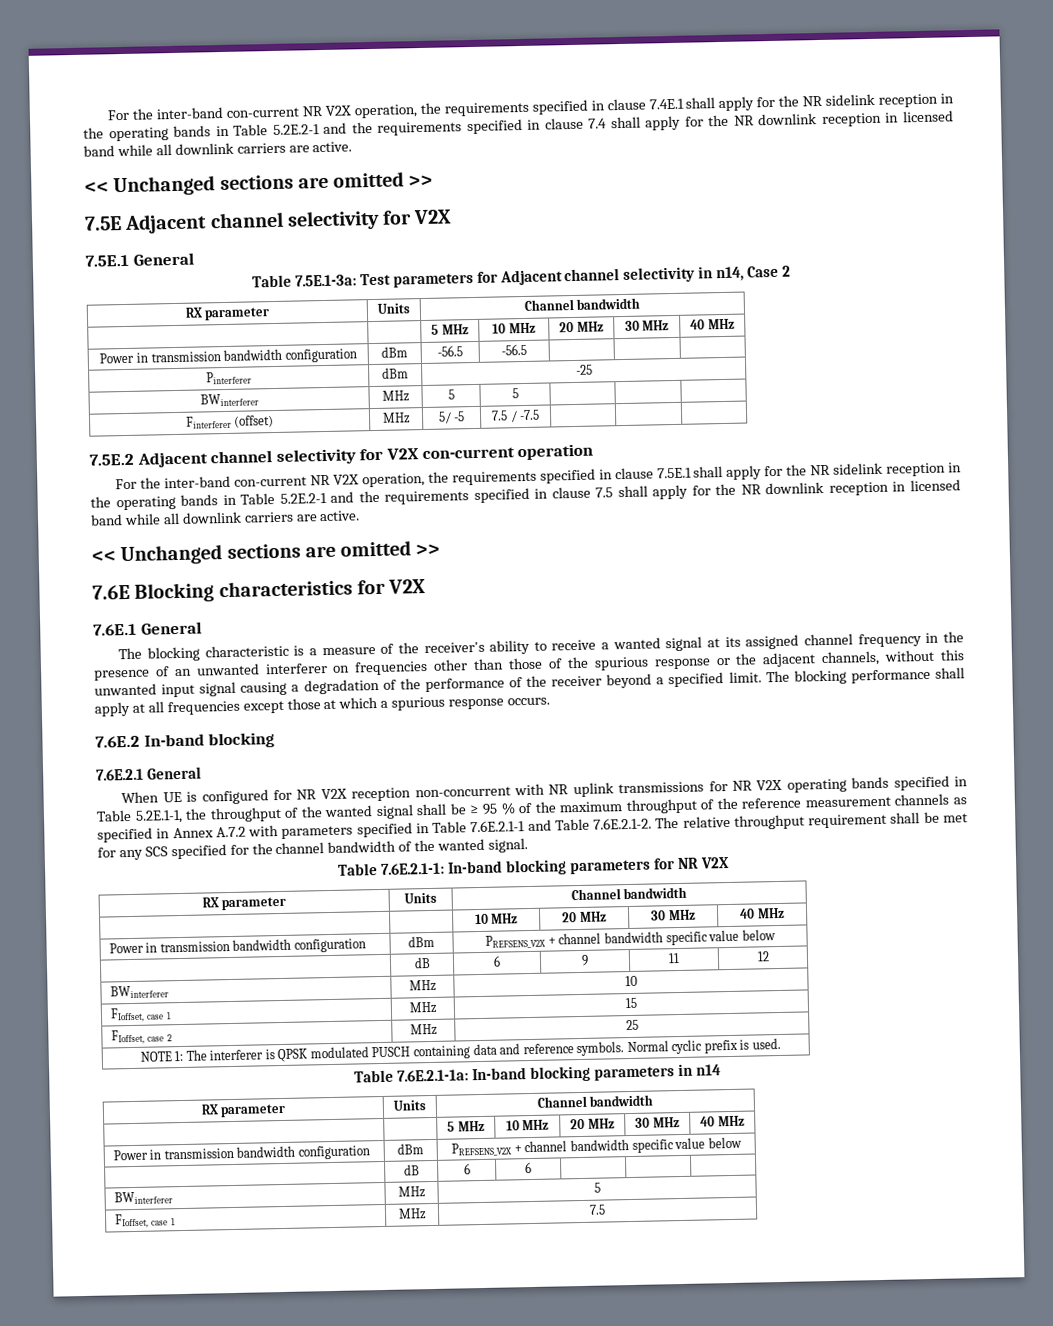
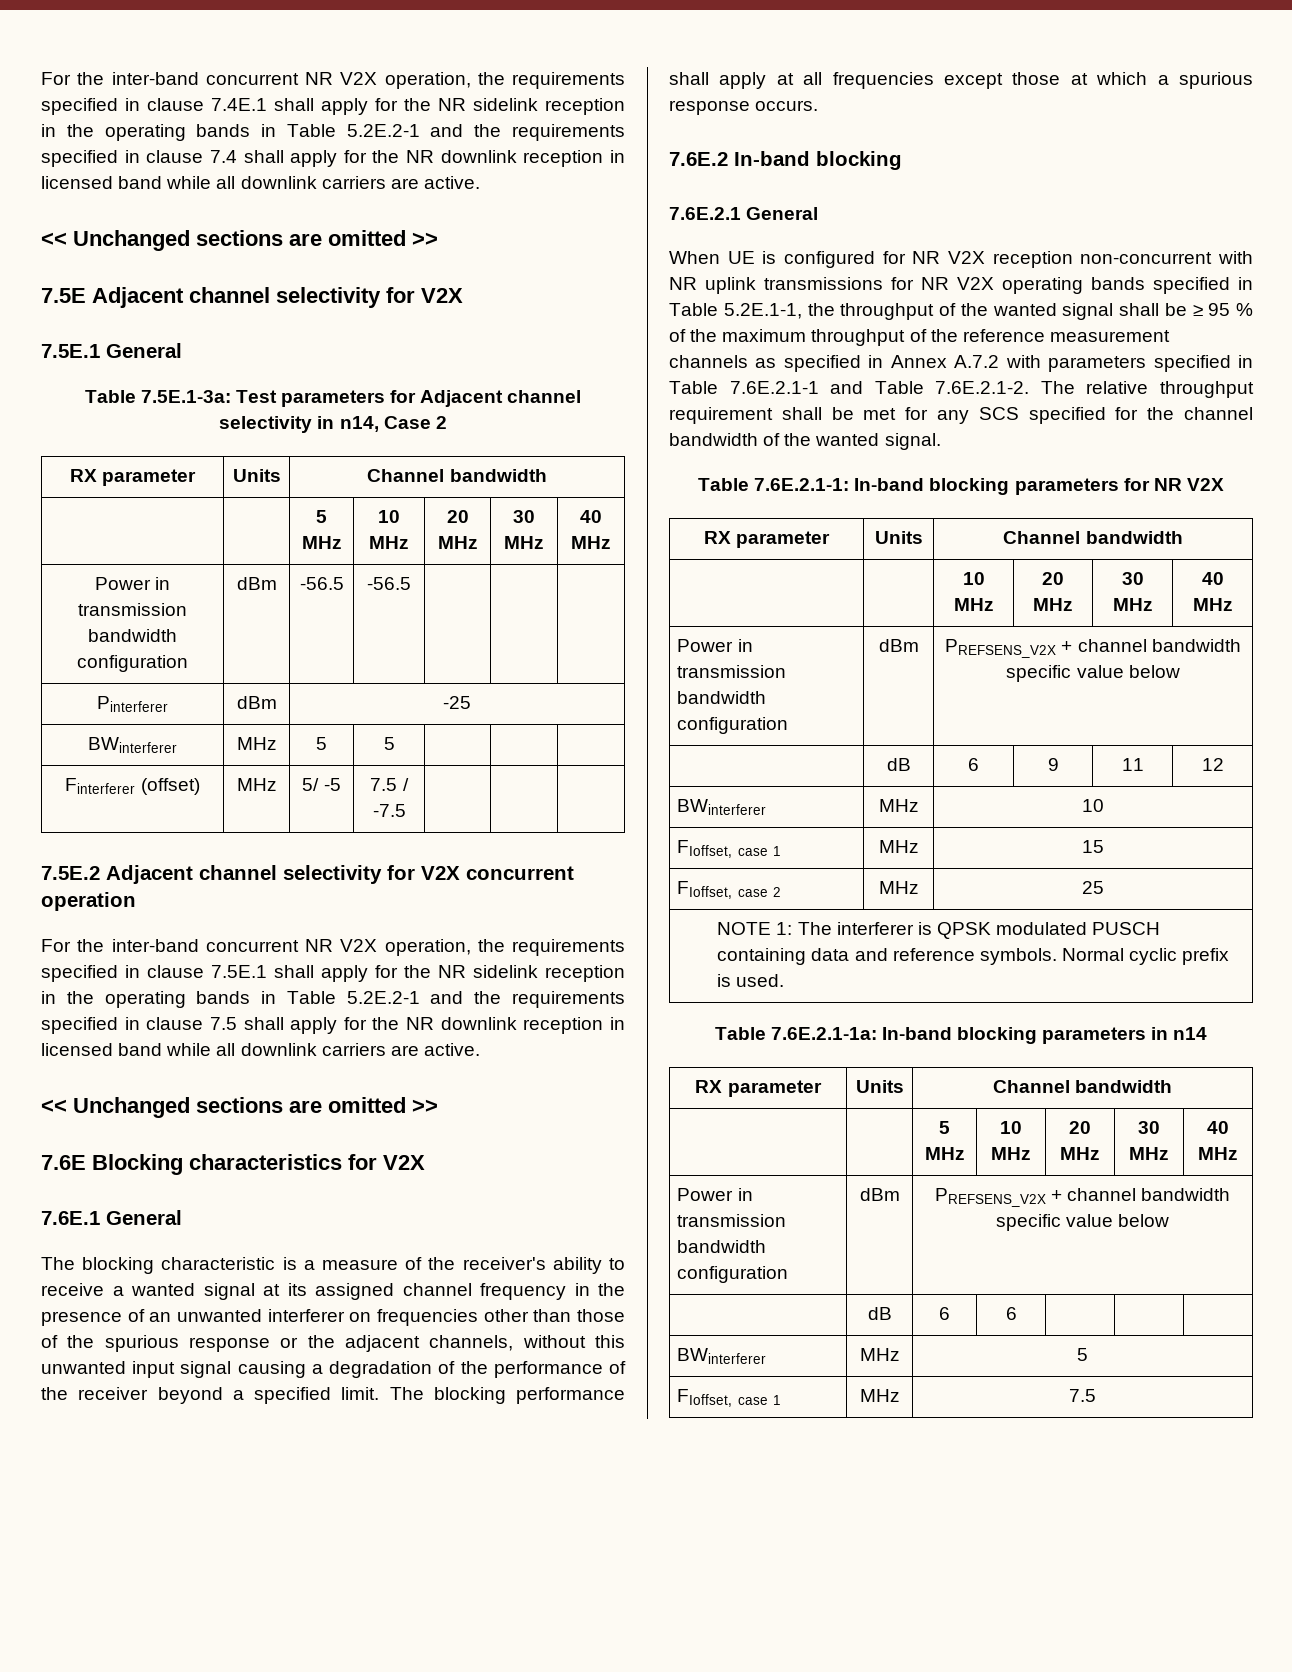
- For the inter-band con-current NR V2X operation, the requirements specified in clause 7.4E.1 shall apply for the NR sidelink reception in the operating bands in Table 5.2E.2-1 and the requirements specified in clause 7.4 shall apply for the NR downlink reception in licensed band while all downlink carriers are active.
+ For the inter-band concurrent NR V2X operation, the requirements specified in clause 7.4E.1 shall apply for the NR sidelink reception in the operating bands in Table 5.2E.2-1 and the requirements specified in clause 7.4 shall apply for the NR downlink reception in licensed band while all downlink carriers are active.
- 7.5E.2 Adjacent channel selectivity for V2X con-current operation
+ 7.5E.2 Adjacent channel selectivity for V2X concurrent operation
- For the inter-band con-current NR V2X operation, the requirements specified in clause 7.5E.1 shall apply for the NR sidelink reception in the operating bands in Table 5.2E.2-1 and the requirements specified in clause 7.5 shall apply for the NR downlink reception in licensed band while all downlink carriers are active.
+ For the inter-band concurrent NR V2X operation, the requirements specified in clause 7.5E.1 shall apply for the NR sidelink reception in the operating bands in Table 5.2E.2-1 and the requirements specified in clause 7.5 shall apply for the NR downlink reception in licensed band while all downlink carriers are active.

